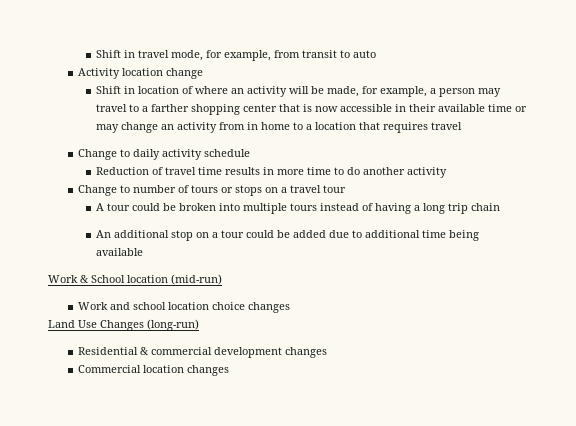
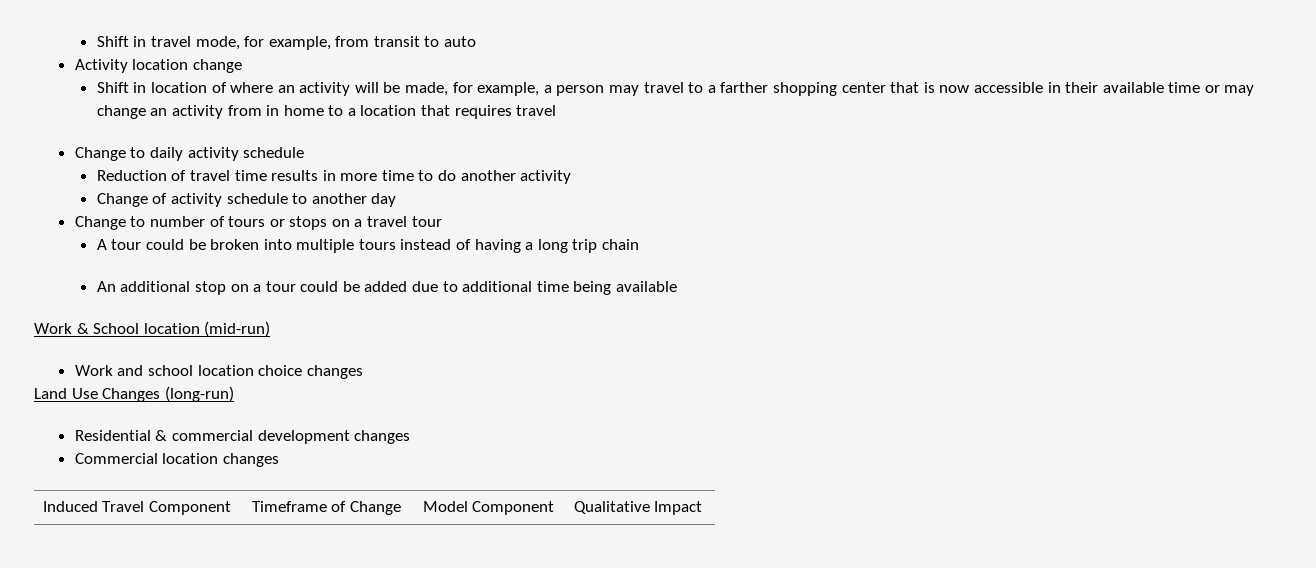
+ Change of activity schedule to another day
+ Induced Travel Component | Timeframe of Change | Model Component | Qualitative Impact

